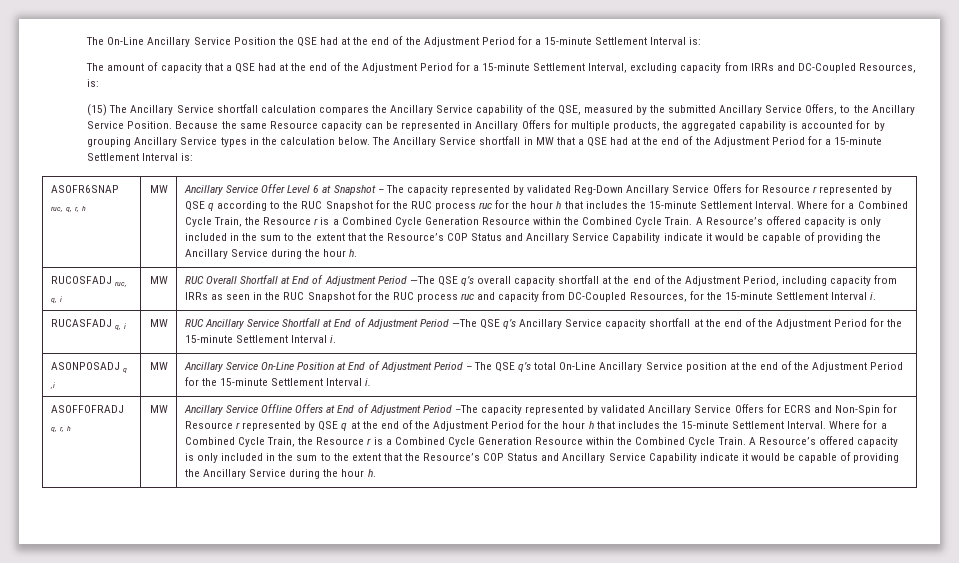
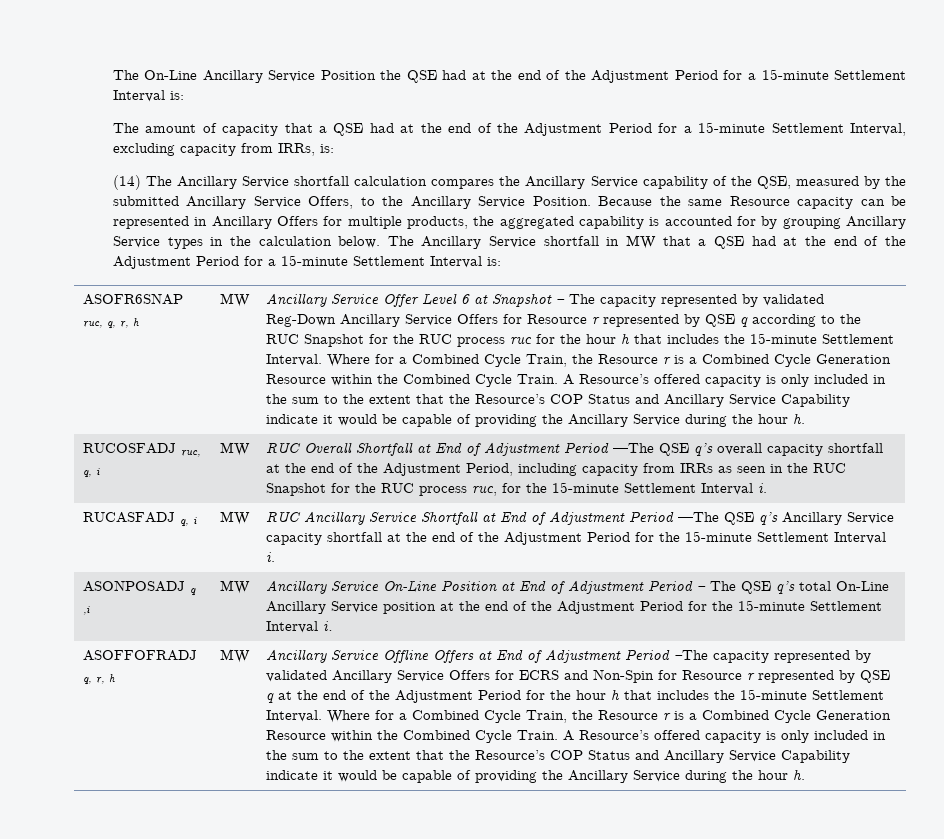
- The amount of capacity that a QSE had at the end of the Adjustment Period for a 15-minute Settlement Interval, excluding capacity from IRRs and DC-Coupled Resources, is:
- (15) The Ancillary Service shortfall calculation compares the Ancillary Service capability of the QSE, measured by the submitted Ancillary Service Offers, to the Ancillary Service Position.
+ The amount of capacity that a QSE had at the end of the Adjustment Period for a 15-minute Settlement Interval, excluding capacity from IRRs, is:
+ (14) The Ancillary Service shortfall calculation compares the Ancillary Service capability of the QSE, measured by the submitted Ancillary Service Offers, to the Ancillary Service Position.
- RUC Overall Shortfall at End of Adjustment Period —The QSE q’s overall capacity shortfall at the end of the Adjustment Period, including capacity from IRRs as seen in the RUC Snapshot for the RUC process ruc and capacity from DC-Coupled Resources, for the 15-minute Settlement Interval i.
+ RUC Overall Shortfall at End of Adjustment Period —The QSE q’s overall capacity shortfall at the end of the Adjustment Period, including capacity from IRRs as seen in the RUC Snapshot for the RUC process ruc, for the 15-minute Settlement Interval i.

